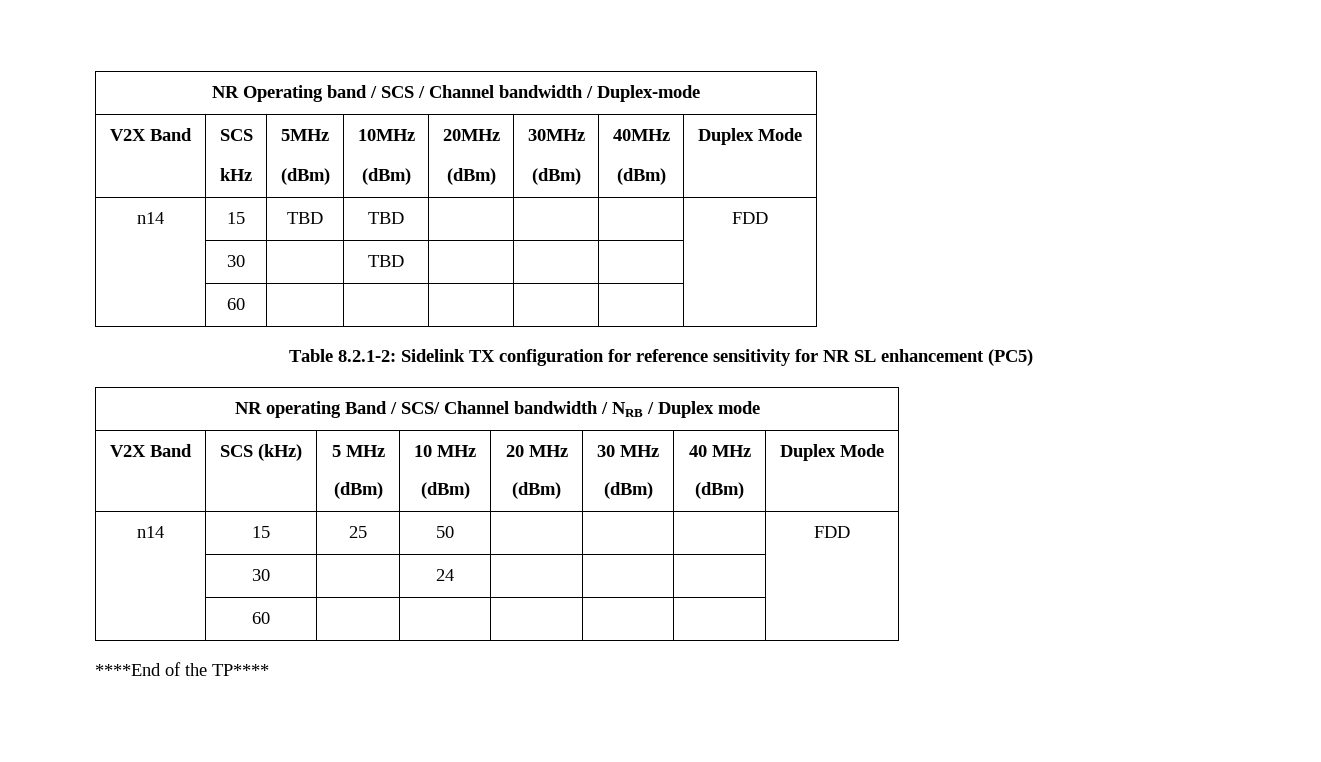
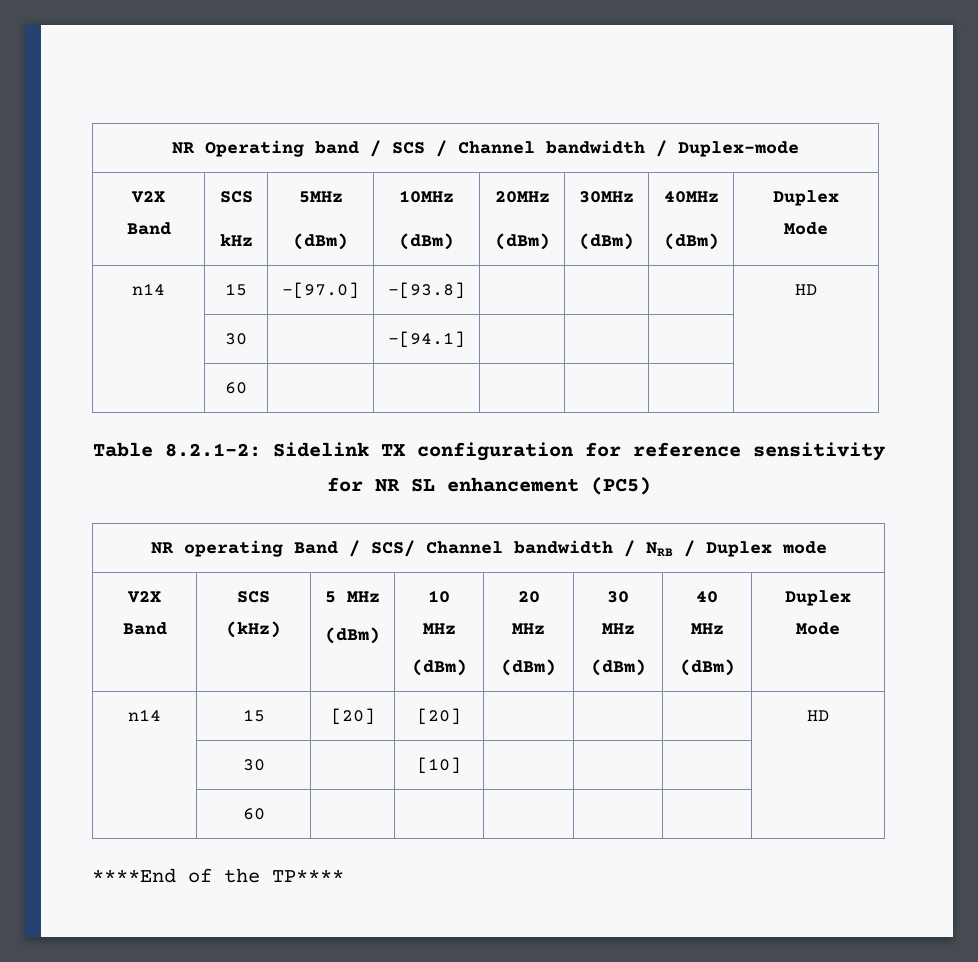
- n14 | 15 | TBD | TBD | | | | FDD
- | 30 | | TBD | | | |
+ n14 | 15 | -[97.0] | -[93.8] | | | | HD
+ | 30 | | -[94.1] | | | |
- n14 | 15 | 25 | 50 | | | | FDD
- | 30 | | 24 | | | |
+ n14 | 15 | [20] | [20] | | | | HD
+ | 30 | | [10] | | | |

